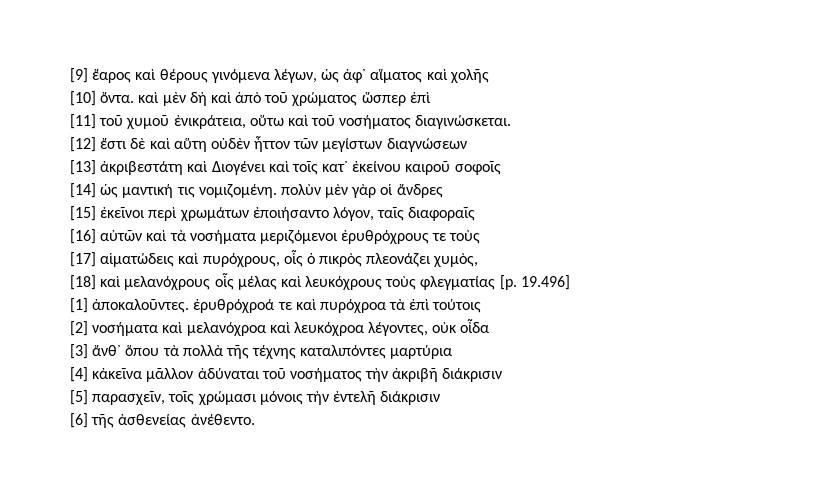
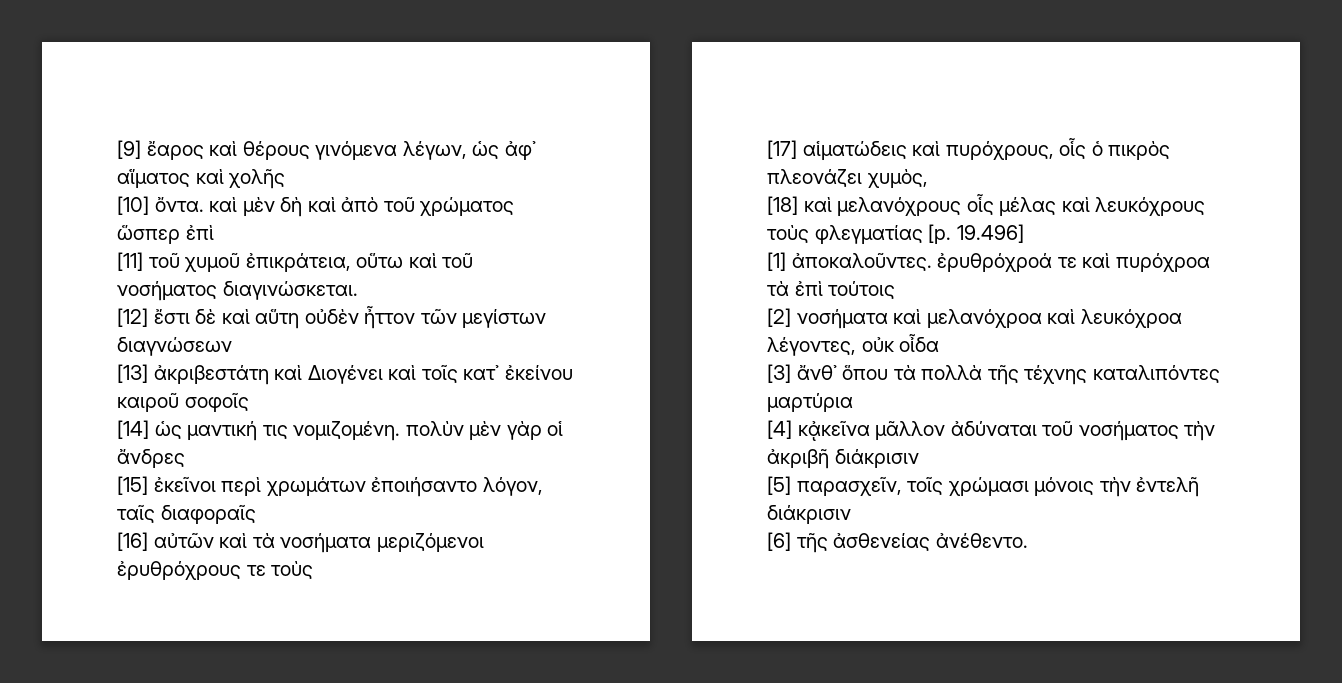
- [11] τοῦ χυμοῦ ἐνικράτεια, οὕτω καὶ τοῦ νοσήματος διαγινώσκεται.
+ [11] τοῦ χυμοῦ ἐπικράτεια, οὕτω καὶ τοῦ νοσήματος διαγινώσκεται.
- [4] κἀκεῖνα μᾶλλον ἀδύναται τοῦ νοσήματος τὴν ἀκριβῆ διάκρισιν
+ [4] κᾀκεῖνα μᾶλλον ἀδύναται τοῦ νοσήματος τὴν ἀκριβῆ διάκρισιν

